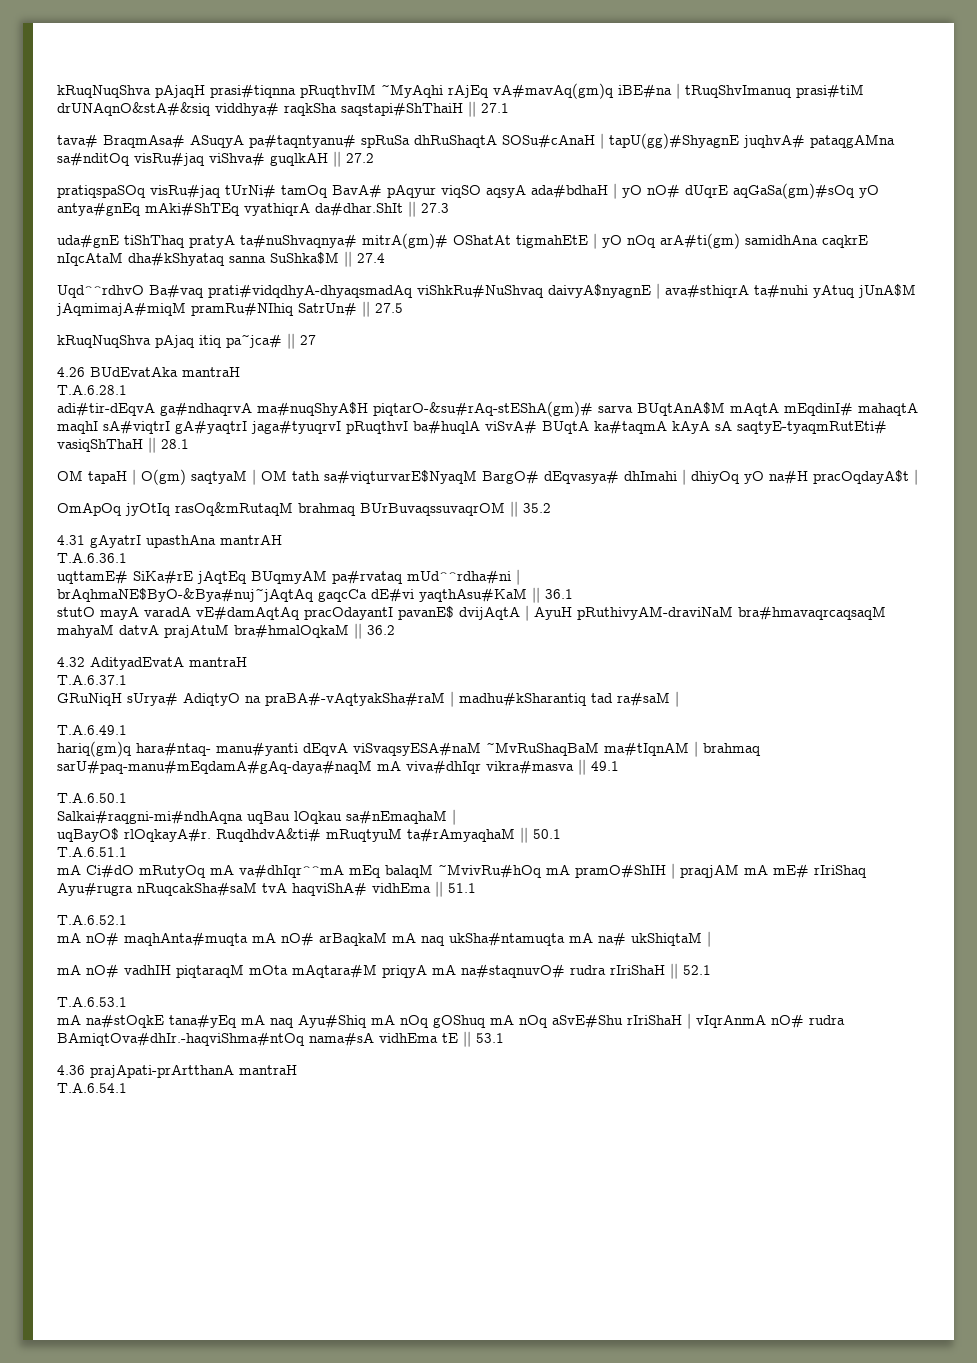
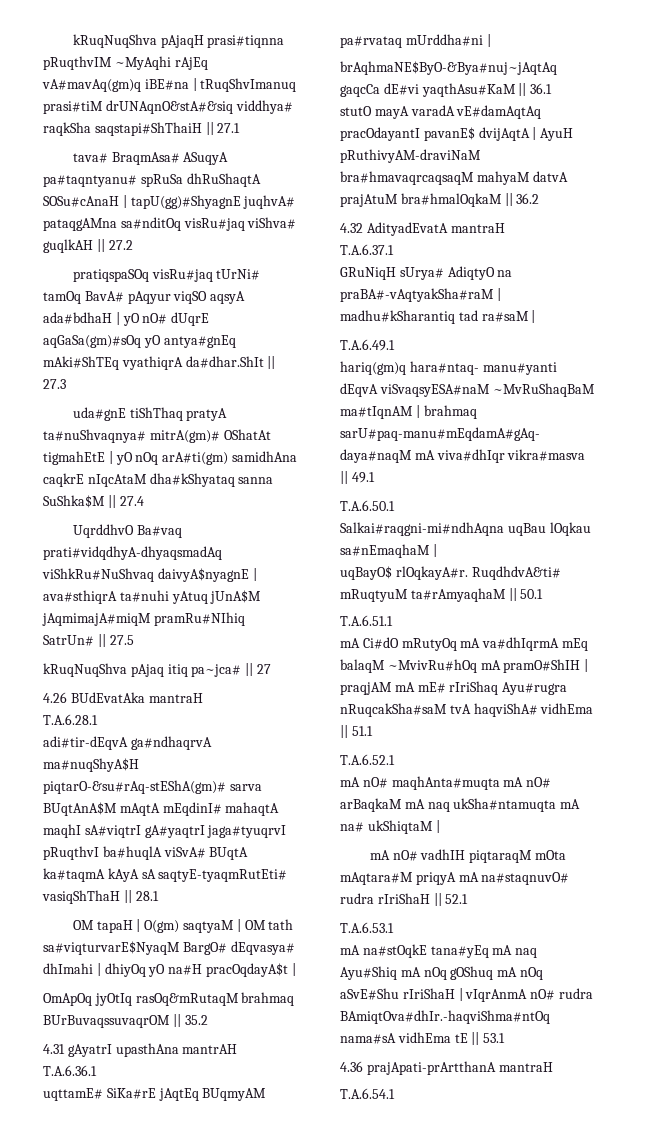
- Uqd^^rdhvO Ba#vaq prati#vidqdhyA-dhyaqsmadAq viShkRu#NuShvaq daivyA$nyagnE | ava#sthiqrA ta#nuhi yAtuq jUnA$M jAqmimajA#miqM pramRu#NIhiq SatrUn# || 27.5
+ UqrddhvO Ba#vaq prati#vidqdhyA-dhyaqsmadAq viShkRu#NuShvaq daivyA$nyagnE | ava#sthiqrA ta#nuhi yAtuq jUnA$M jAqmimajA#miqM pramRu#NIhiq SatrUn# || 27.5
- uqttamE# SiKa#rE jAqtEq BUqmyAM pa#rvataq mUd^^rdha#ni |
+ uqttamE# SiKa#rE jAqtEq BUqmyAM pa#rvataq mUrddha#ni |
- mA Ci#dO mRutyOq mA va#dhIqr^^mA mEq balaqM ~MvivRu#hOq mA pramO#ShIH | praqjAM mA mE# rIriShaq Ayu#rugra nRuqcakSha#saM tvA haqviShA# vidhEma || 51.1
+ mA Ci#dO mRutyOq mA va#dhIqrmA mEq balaqM ~MvivRu#hOq mA pramO#ShIH | praqjAM mA mE# rIriShaq Ayu#rugra nRuqcakSha#saM tvA haqviShA# vidhEma || 51.1

